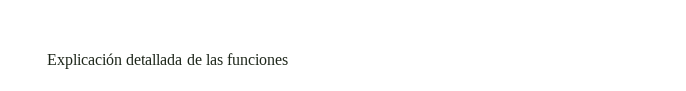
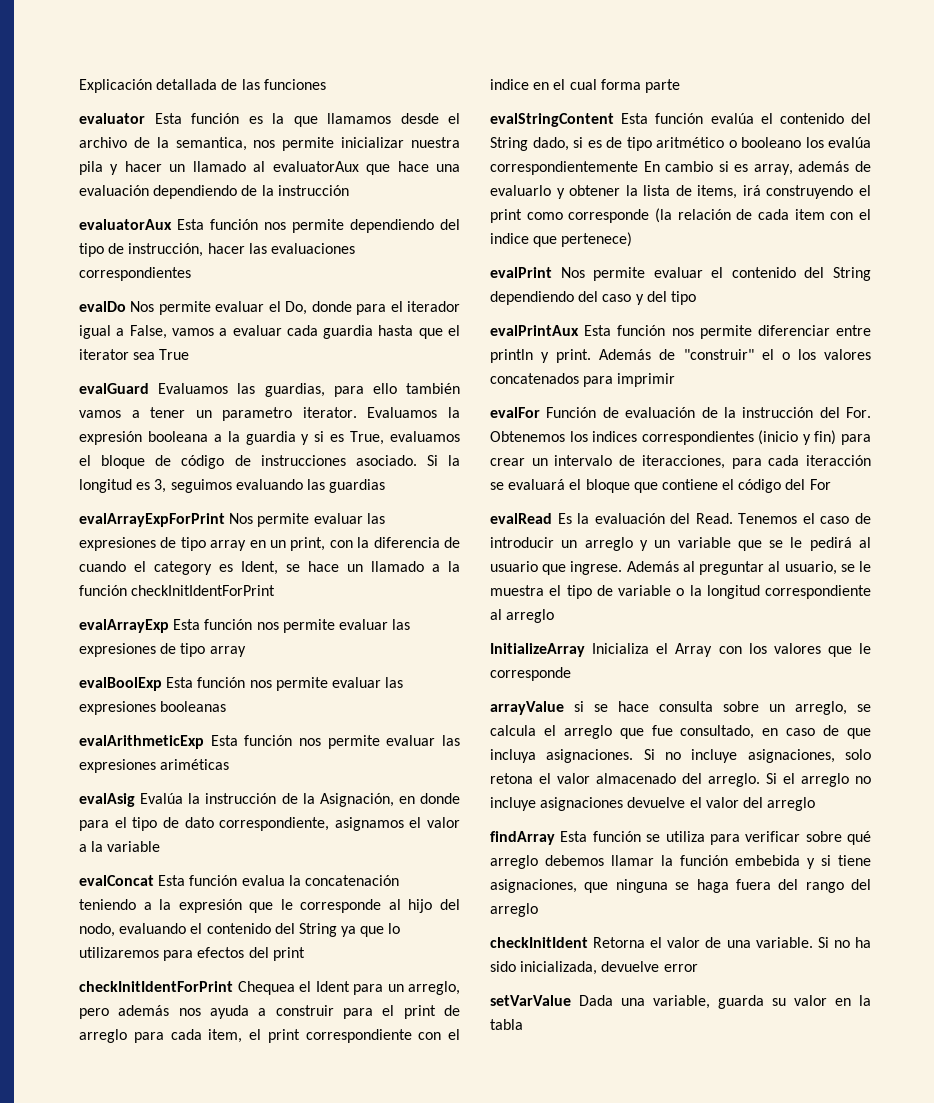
+ evaluator Esta función es la que llamamos desde el archivo de la semantica, nos permite inicializar nuestra pila y hacer un llamado al evaluatorAux que hace una evaluación dependiendo de la instrucción
+ evaluatorAux Esta función nos permite dependiendo del tipo de instrucción, hacer las evaluaciones correspondientes
+ evalDo Nos permite evaluar el Do, donde para el iterador igual a False, vamos a evaluar cada guardia hasta que el iterator sea True
+ evalGuard Evaluamos las guardias, para ello también vamos a tener un parametro iterator. Evaluamos la expresión booleana a la guardia y si es True, evaluamos el bloque de código de instrucciones asociado. Si la longitud es 3, seguimos evaluando las guardias
+ evalArrayExpForPrint Nos permite evaluar las expresiones de tipo array en un print, con la diferencia de cuando el category es Ident, se hace un llamado a la función checkInitIdentForPrint
+ evalArrayExp Esta función nos permite evaluar las expresiones de tipo array
+ evalBoolExp Esta función nos permite evaluar las expresiones booleanas
+ evalArithmeticExp Esta función nos permite evaluar las expresiones ariméticas
+ evalAsig Evalúa la instrucción de la Asignación, en donde para el tipo de dato correspondiente, asignamos el valor a la variable
+ evalConcat Esta función evalua la concatenación teniendo a la expresión que le corresponde al hijo del nodo, evaluando el contenido del String ya que lo utilizaremos para efectos del print
+ checkInitIdentForPrint Chequea el Ident para un arreglo, pero además nos ayuda a construir para el print de arreglo para cada item, el print correspondiente con el indice en el cual forma parte
+ evalStringContent Esta función evalúa el contenido del String dado, si es de tipo aritmético o booleano los evalúa correspondientemente En cambio si es array, además de evaluarlo y obtener la lista de items, irá construyendo el print como corresponde (la relación de cada item con el indice que pertenece)
+ evalPrint Nos permite evaluar el contenido del String dependiendo del caso y del tipo
+ evalPrintAux Esta función nos permite diferenciar entre println y print. Además de "construir" el o los valores concatenados para imprimir
+ evalFor Función de evaluación de la instrucción del For. Obtenemos los indices correspondientes (inicio y fin) para crear un intervalo de iteracciones, para cada iteracción se evaluará el bloque que contiene el código del For
+ evalRead Es la evaluación del Read. Tenemos el caso de introducir un arreglo y un variable que se le pedirá al usuario que ingrese. Además al preguntar al usuario, se le muestra el tipo de variable o la longitud correspondiente al arreglo
+ InitializeArray Inicializa el Array con los valores que le corresponde
+ arrayValue si se hace consulta sobre un arreglo, se calcula el arreglo que fue consultado, en caso de que incluya asignaciones. Si no incluye asignaciones, solo retona el valor almacenado del arreglo. Si el arreglo no incluye asignaciones devuelve el valor del arreglo
+ findArray Esta función se utiliza para verificar sobre qué arreglo debemos llamar la función embebida y si tiene asignaciones, que ninguna se haga fuera del rango del arreglo
+ checkInitIdent Retorna el valor de una variable. Si no ha sido inicializada, devuelve error
+ setVarValue Dada una variable, guarda su valor en la tabla

